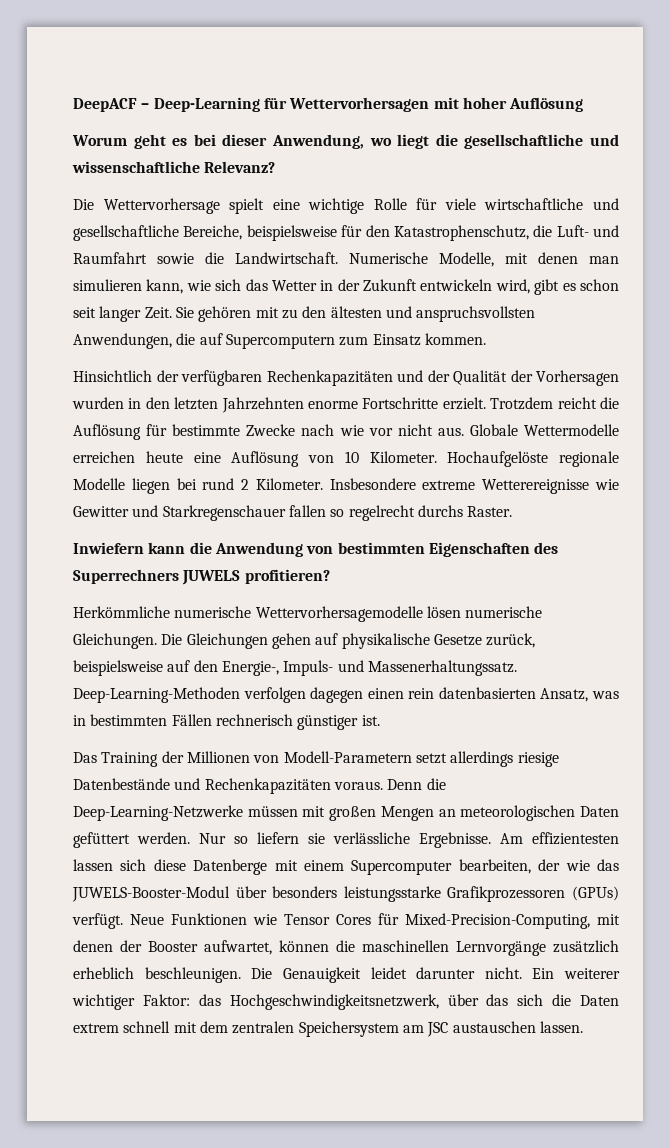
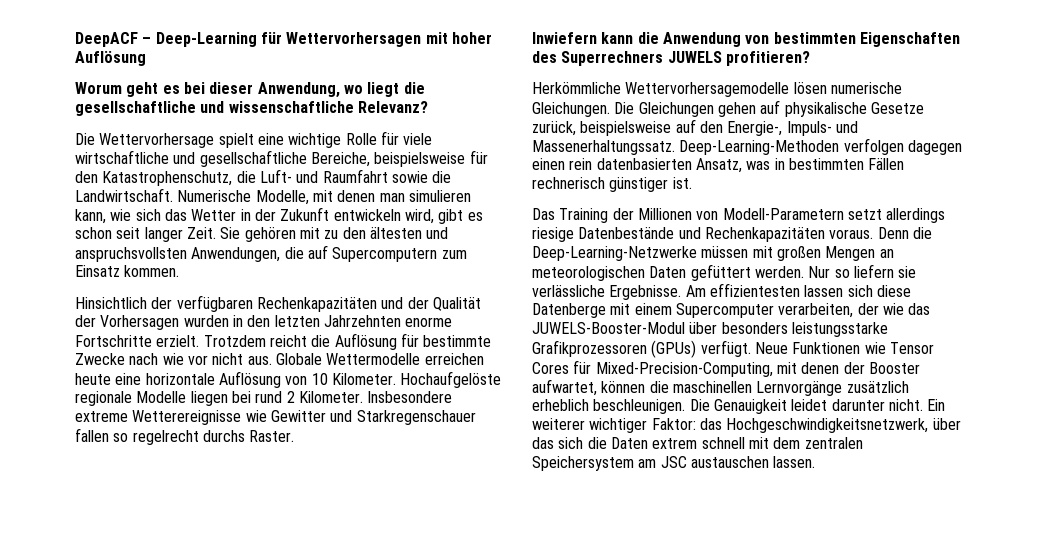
- Globale Wettermodelle erreichen heute eine Auflösung von 10 Kilometer.
+ Globale Wettermodelle erreichen heute eine horizontale Auflösung von 10 Kilometer.
- Herkömmliche numerische Wettervorhersagemodelle lösen numerische Gleichungen.
+ Herkömmliche Wettervorhersagemodelle lösen numerische Gleichungen.
- Am effizientesten lassen sich diese Datenberge mit einem Supercomputer bearbeiten, der wie das JUWELS-Booster-Modul über besonders leistungsstarke Grafikprozessoren (GPUs) verfügt.
+ Am effizientesten lassen sich diese Datenberge mit einem Supercomputer verarbeiten, der wie das JUWELS-Booster-Modul über besonders leistungsstarke Grafikprozessoren (GPUs) verfügt.

